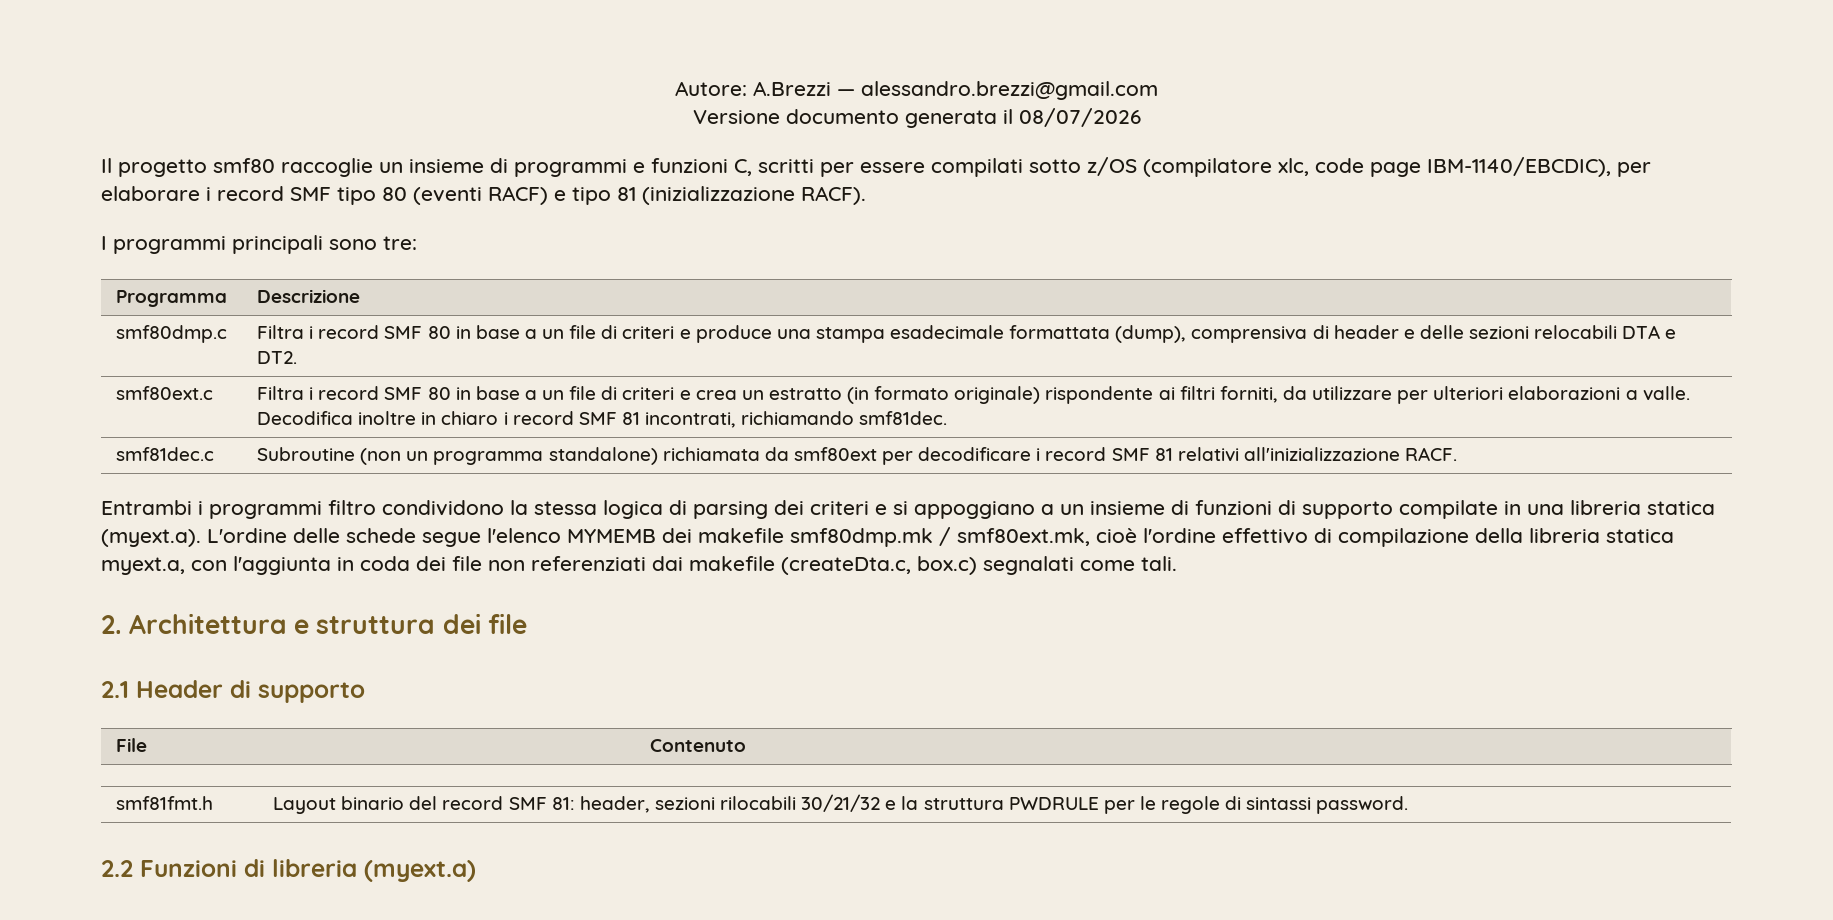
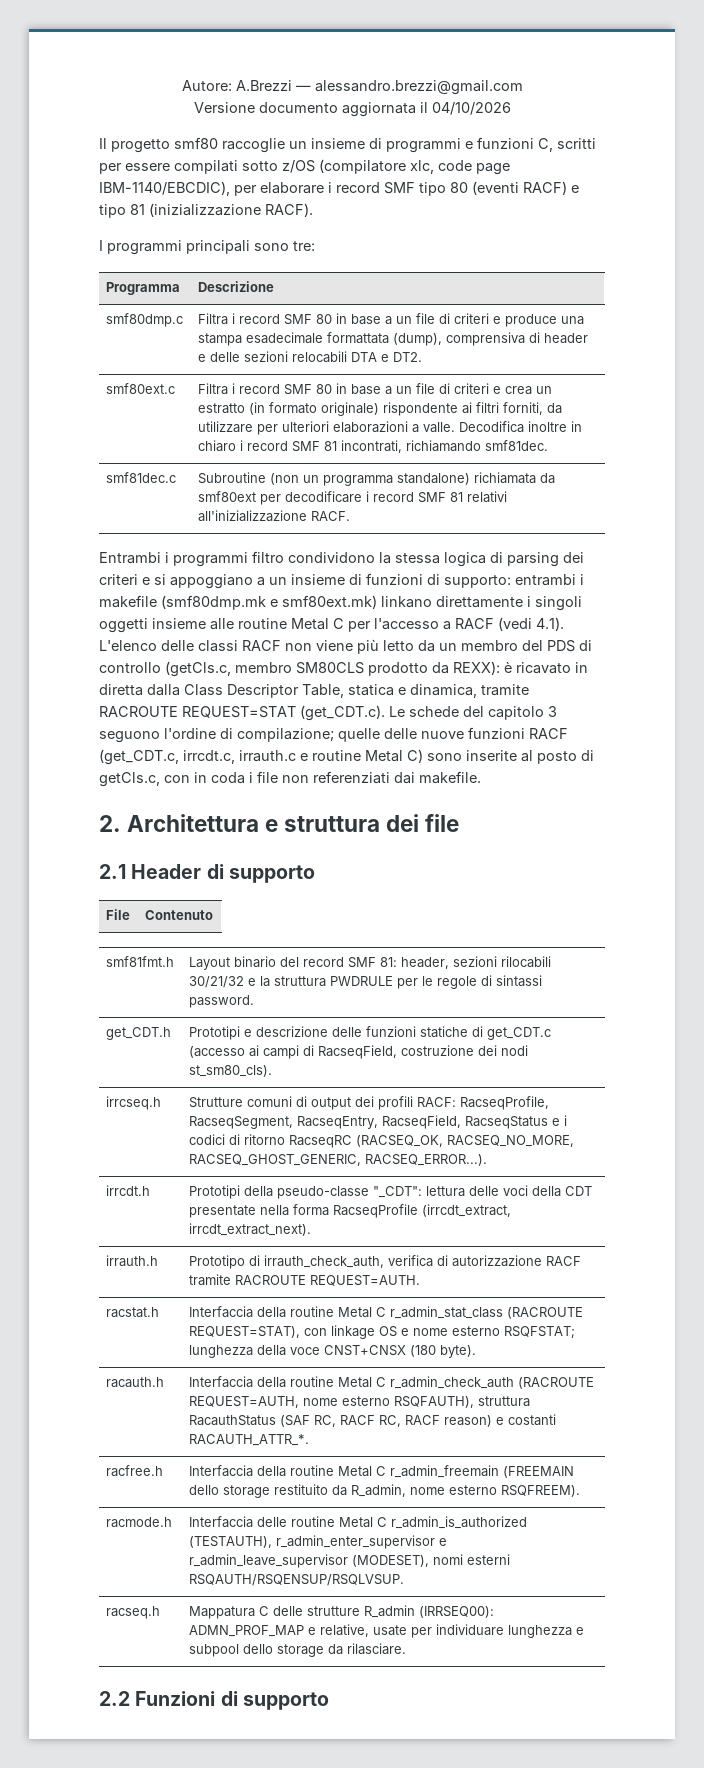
- Versione documento generata il 08/07/2026
+ Versione documento aggiornata il 04/10/2026
- Entrambi i programmi filtro condividono la stessa logica di parsing dei criteri e si appoggiano a un insieme di funzioni di supporto compilate in una libreria statica (myext.a). L'ordine delle schede segue l'elenco MYMEMB dei makefile smf80dmp.mk / smf80ext.mk, cioè l'ordine effettivo di compilazione della libreria statica myext.a, con l'aggiunta in coda dei file non referenziati dai makefile (createDta.c, box.c) segnalati come tali.
+ Entrambi i programmi filtro condividono la stessa logica di parsing dei criteri e si appoggiano a un insieme di funzioni di supporto: entrambi i makefile (smf80dmp.mk e smf80ext.mk) linkano direttamente i singoli oggetti insieme alle routine Metal C per l'accesso a RACF (vedi 4.1). L'elenco delle classi RACF non viene più letto da un membro del PDS di controllo (getCls.c, membro SM80CLS prodotto da REXX): è ricavato in diretta dalla Class Descriptor Table, statica e dinamica, tramite RACROUTE REQUEST=STAT (get_CDT.c). Le schede del capitolo 3 seguono l'ordine di compilazione; quelle delle nuove funzioni RACF (get_CDT.c, irrcdt.c, irrauth.c e routine Metal C) sono inserite al posto di getCls.c, con in coda i file non referenziati dai makefile.
+ get_CDT.h | Prototipi e descrizione delle funzioni statiche di get_CDT.c (accesso ai campi di RacseqField, costruzione dei nodi st_sm80_cls).
+ irrcseq.h | Strutture comuni di output dei profili RACF: RacseqProfile, RacseqSegment, RacseqEntry, RacseqField, RacseqStatus e i codici di ritorno RacseqRC (RACSEQ_OK, RACSEQ_NO_MORE, RACSEQ_GHOST_GENERIC, RACSEQ_ERROR...).
+ irrcdt.h | Prototipi della pseudo-classe "_CDT": lettura delle voci della CDT presentate nella forma RacseqProfile (irrcdt_extract, irrcdt_extract_next).
+ irrauth.h | Prototipo di irrauth_check_auth, verifica di autorizzazione RACF tramite RACROUTE REQUEST=AUTH.
+ racstat.h | Interfaccia della routine Metal C r_admin_stat_class (RACROUTE REQUEST=STAT), con linkage OS e nome esterno RSQFSTAT; lunghezza della voce CNST+CNSX (180 byte).
+ racauth.h | Interfaccia della routine Metal C r_admin_check_auth (RACROUTE REQUEST=AUTH, nome esterno RSQFAUTH), struttura RacauthStatus (SAF RC, RACF RC, RACF reason) e costanti RACAUTH_ATTR_*.
+ racfree.h | Interfaccia della routine Metal C r_admin_freemain (FREEMAIN dello storage restituito da R_admin, nome esterno RSQFREEM).
+ racmode.h | Interfaccia delle routine Metal C r_admin_is_authorized (TESTAUTH), r_admin_enter_supervisor e r_admin_leave_supervisor (MODESET), nomi esterni RSQAUTH/RSQENSUP/RSQLVSUP.
+ racseq.h | Mappatura C delle strutture R_admin (IRRSEQ00): ADMN_PROF_MAP e relative, usate per individuare lunghezza e subpool dello storage da rilasciare.
- 2.2 Funzioni di libreria (myext.a)
+ 2.2 Funzioni di supporto

